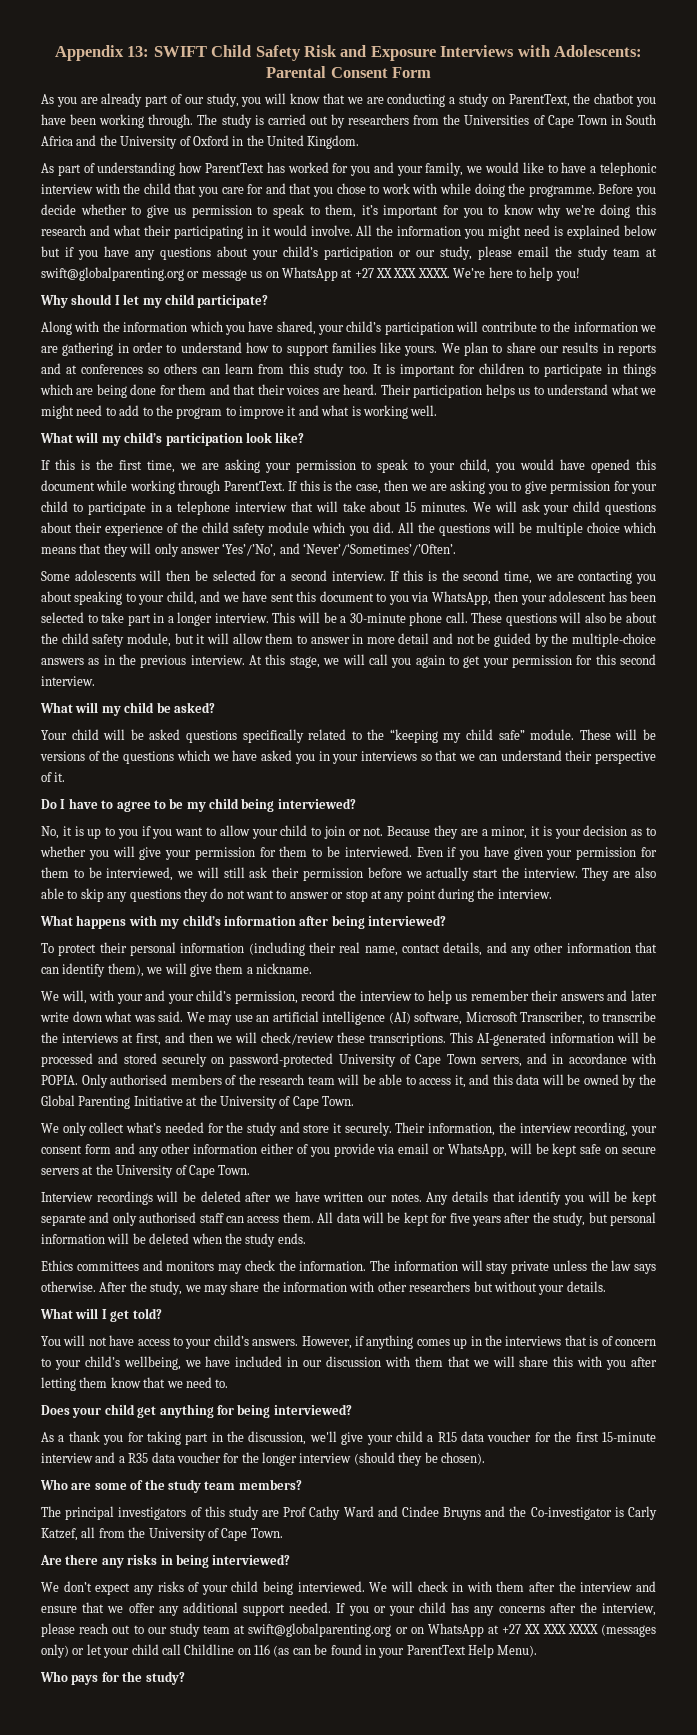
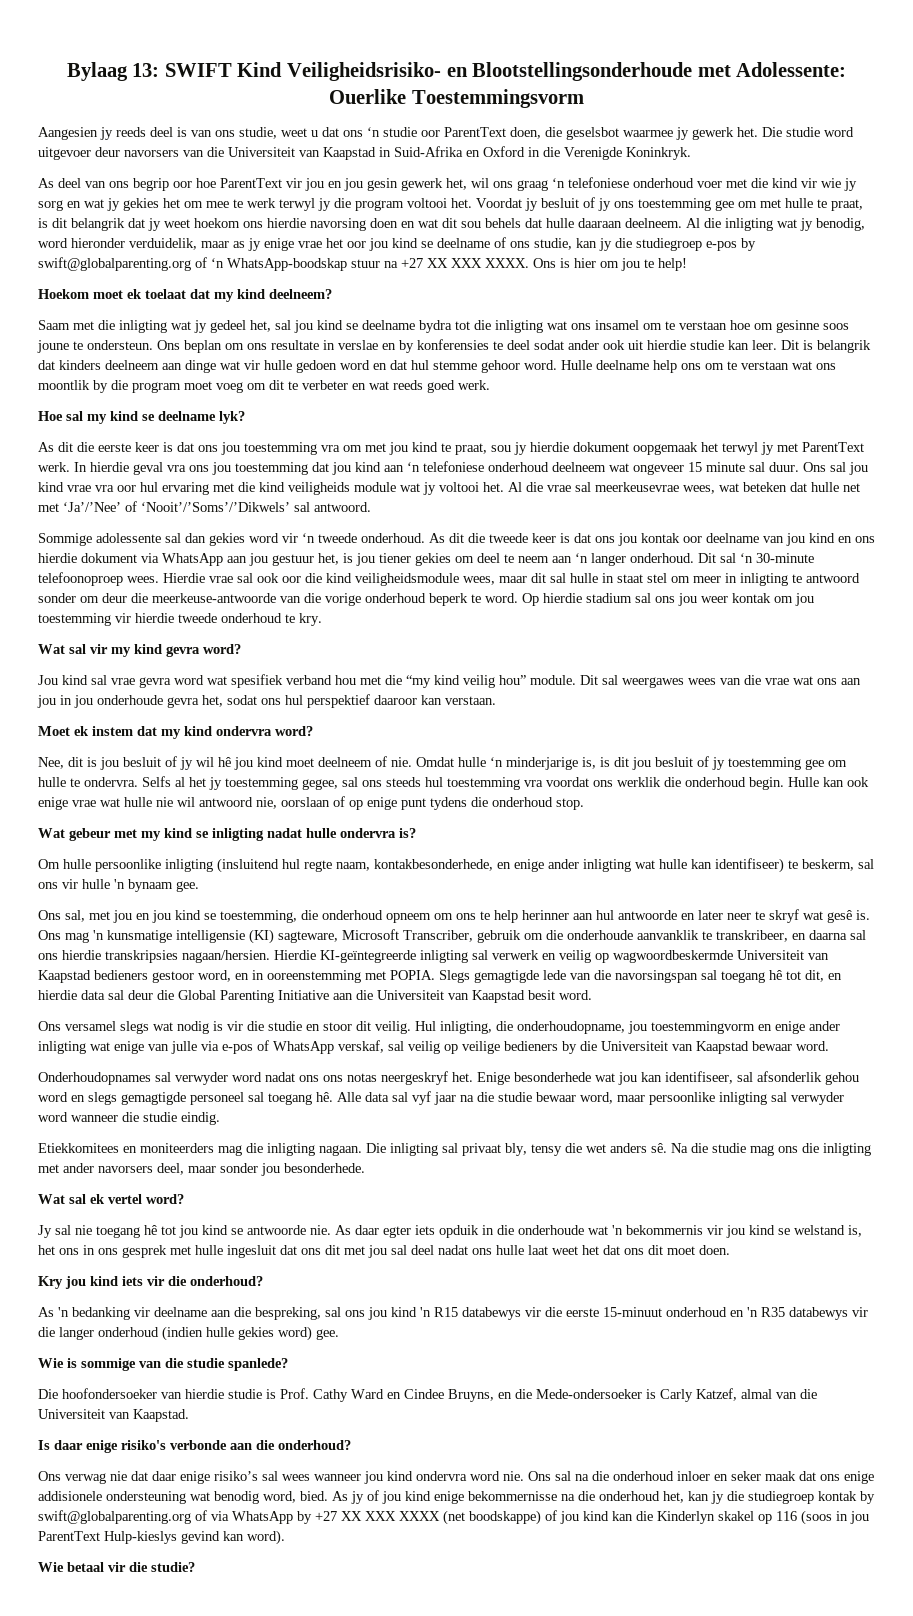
- Appendix 13: SWIFT Child Safety Risk and Exposure Interviews with Adolescents: Parental Consent Form
- As you are already part of our study, you will know that we are conducting a study on ParentText, the chatbot you have been working through. The study is carried out by researchers from the Universities of Cape Town in South Africa and the University of Oxford in the United Kingdom.
- As part of understanding how ParentText has worked for you and your family, we would like to have a telephonic interview with the child that you care for and that you chose to work with while doing the programme. Before you decide whether to give us permission to speak to them, it’s important for you to know why we’re doing this research and what their participating in it would involve. All the information you might need is explained below but if you have any questions about your child’s participation or our study, please email the study team at swift@globalparenting.org or message us on WhatsApp at +27 XX XXX XXXX. We’re here to help you!
- Why should I let my child participate?
- Along with the information which you have shared, your child’s participation will contribute to the information we are gathering in order to understand how to support families like yours. We plan to share our results in reports and at conferences so others can learn from this study too. It is important for children to participate in things which are being done for them and that their voices are heard. Their participation helps us to understand what we might need to add to the program to improve it and what is working well.
- What will my child’s participation look like?
- If this is the first time, we are asking your permission to speak to your child, you would have opened this document while working through ParentText. If this is the case, then we are asking you to give permission for your child to participate in a telephone interview that will take about 15 minutes. We will ask your child questions about their experience of the child safety module which you did. All the questions will be multiple choice which means that they will only answer ‘Yes’/’No’, and ‘Never’/‘Sometimes’/’Often’.
- Some adolescents will then be selected for a second interview. If this is the second time, we are contacting you about speaking to your child, and we have sent this document to you via WhatsApp, then your adolescent has been selected to take part in a longer interview. This will be a 30-minute phone call. These questions will also be about the child safety module, but it will allow them to answer in more detail and not be guided by the multiple-choice answers as in the previous interview. At this stage, we will call you again to get your permission for this second interview.
- What will my child be asked?
- Your child will be asked questions specifically related to the “keeping my child safe” module. These will be versions of the questions which we have asked you in your interviews so that we can understand their perspective of it.
- Do I have to agree to be my child being interviewed?
- No, it is up to you if you want to allow your child to join or not. Because they are a minor, it is your decision as to whether you will give your permission for them to be interviewed. Even if you have given your permission for them to be interviewed, we will still ask their permission before we actually start the interview. They are also able to skip any questions they do not want to answer or stop at any point during the interview.
- What happens with my child’s information after being interviewed?
- To protect their personal information (including their real name, contact details, and any other information that can identify them), we will give them a nickname.
- We will, with your and your child’s permission, record the interview to help us remember their answers and later write down what was said. We may use an artificial intelligence (AI) software, Microsoft Transcriber, to transcribe the interviews at first, and then we will check/review these transcriptions. This AI-generated information will be processed and stored securely on password-protected University of Cape Town servers, and in accordance with POPIA. Only authorised members of the research team will be able to access it, and this data will be owned by the Global Parenting Initiative at the University of Cape Town.
- We only collect what’s needed for the study and store it securely. Their information, the interview recording, your consent form and any other information either of you provide via email or WhatsApp, will be kept safe on secure servers at the University of Cape Town.
- Interview recordings will be deleted after we have written our notes. Any details that identify you will be kept separate and only authorised staff can access them. All data will be kept for five years after the study, but personal information will be deleted when the study ends.
- Ethics committees and monitors may check the information. The information will stay private unless the law says otherwise. After the study, we may share the information with other researchers but without your details.
- What will I get told?
- You will not have access to your child’s answers. However, if anything comes up in the interviews that is of concern to your child’s wellbeing, we have included in our discussion with them that we will share this with you after letting them know that we need to.
- Does your child get anything for being interviewed?
- As a thank you for taking part in the discussion, we'll give your child a R15 data voucher for the first 15-minute interview and a R35 data voucher for the longer interview (should they be chosen).
- Who are some of the study team members?
- The principal investigators of this study are Prof Cathy Ward and Cindee Bruyns and the Co-investigator is Carly Katzef, all from the University of Cape Town.
- Are there any risks in being interviewed?
- We don’t expect any risks of your child being interviewed. We will check in with them after the interview and ensure that we offer any additional support needed. If you or your child has any concerns after the interview, please reach out to our study team at swift@globalparenting.org or on WhatsApp at +27 XX XXX XXXX (messages only) or let your child call Childline on 116 (as can be found in your ParentText Help Menu).
- Who pays for the study?
+ Bylaag 13: SWIFT Kind Veiligheidsrisiko- en Blootstellingsonderhoude met Adolessente: Ouerlike Toestemmingsvorm
+ Aangesien jy reeds deel is van ons studie, weet u dat ons ‘n studie oor ParentText doen, die geselsbot waarmee jy gewerk het. Die studie word uitgevoer deur navorsers van die Universiteit van Kaapstad in Suid-Afrika en Oxford in die Verenigde Koninkryk.
+ As deel van ons begrip oor hoe ParentText vir jou en jou gesin gewerk het, wil ons graag ‘n telefoniese onderhoud voer met die kind vir wie jy sorg en wat jy gekies het om mee te werk terwyl jy die program voltooi het. Voordat jy besluit of jy ons toestemming gee om met hulle te praat, is dit belangrik dat jy weet hoekom ons hierdie navorsing doen en wat dit sou behels dat hulle daaraan deelneem. Al die inligting wat jy benodig, word hieronder verduidelik, maar as jy enige vrae het oor jou kind se deelname of ons studie, kan jy die studiegroep e-pos by swift@globalparenting.org of ‘n WhatsApp-boodskap stuur na +27 XX XXX XXXX. Ons is hier om jou te help!
+ Hoekom moet ek toelaat dat my kind deelneem?
+ Saam met die inligting wat jy gedeel het, sal jou kind se deelname bydra tot die inligting wat ons insamel om te verstaan hoe om gesinne soos joune te ondersteun. Ons beplan om ons resultate in verslae en by konferensies te deel sodat ander ook uit hierdie studie kan leer. Dit is belangrik dat kinders deelneem aan dinge wat vir hulle gedoen word en dat hul stemme gehoor word. Hulle deelname help ons om te verstaan wat ons moontlik by die program moet voeg om dit te verbeter en wat reeds goed werk.
+ Hoe sal my kind se deelname lyk?
+ As dit die eerste keer is dat ons jou toestemming vra om met jou kind te praat, sou jy hierdie dokument oopgemaak het terwyl jy met ParentText werk. In hierdie geval vra ons jou toestemming dat jou kind aan ‘n telefoniese onderhoud deelneem wat ongeveer 15 minute sal duur. Ons sal jou kind vrae vra oor hul ervaring met die kind veiligheids module wat jy voltooi het. Al die vrae sal meerkeusevrae wees, wat beteken dat hulle net met ‘Ja’/’Nee’ of ‘Nooit’/’Soms’/’Dikwels’ sal antwoord.
+ Sommige adolessente sal dan gekies word vir ‘n tweede onderhoud. As dit die tweede keer is dat ons jou kontak oor deelname van jou kind en ons hierdie dokument via WhatsApp aan jou gestuur het, is jou tiener gekies om deel te neem aan ‘n langer onderhoud. Dit sal ‘n 30-minute telefoonoproep wees. Hierdie vrae sal ook oor die kind veiligheidsmodule wees, maar dit sal hulle in staat stel om meer in inligting te antwoord sonder om deur die meerkeuse-antwoorde van die vorige onderhoud beperk te word. Op hierdie stadium sal ons jou weer kontak om jou toestemming vir hierdie tweede onderhoud te kry.
+ Wat sal vir my kind gevra word?
+ Jou kind sal vrae gevra word wat spesifiek verband hou met die “my kind veilig hou” module. Dit sal weergawes wees van die vrae wat ons aan jou in jou onderhoude gevra het, sodat ons hul perspektief daaroor kan verstaan.
+ Moet ek instem dat my kind ondervra word?
+ Nee, dit is jou besluit of jy wil hê jou kind moet deelneem of nie. Omdat hulle ‘n minderjarige is, is dit jou besluit of jy toestemming gee om hulle te ondervra. Selfs al het jy toestemming gegee, sal ons steeds hul toestemming vra voordat ons werklik die onderhoud begin. Hulle kan ook enige vrae wat hulle nie wil antwoord nie, oorslaan of op enige punt tydens die onderhoud stop.
+ Wat gebeur met my kind se inligting nadat hulle ondervra is?
+ Om hulle persoonlike inligting (insluitend hul regte naam, kontakbesonderhede, en enige ander inligting wat hulle kan identifiseer) te beskerm, sal ons vir hulle 'n bynaam gee.
+ Ons sal, met jou en jou kind se toestemming, die onderhoud opneem om ons te help herinner aan hul antwoorde en later neer te skryf wat gesê is. Ons mag 'n kunsmatige intelligensie (KI) sagteware, Microsoft Transcriber, gebruik om die onderhoude aanvanklik te transkribeer, en daarna sal ons hierdie transkripsies nagaan/hersien. Hierdie KI-geïntegreerde inligting sal verwerk en veilig op wagwoordbeskermde Universiteit van Kaapstad bedieners gestoor word, en in ooreenstemming met POPIA. Slegs gemagtigde lede van die navorsingspan sal toegang hê tot dit, en hierdie data sal deur die Global Parenting Initiative aan die Universiteit van Kaapstad besit word.
+ Ons versamel slegs wat nodig is vir die studie en stoor dit veilig. Hul inligting, die onderhoudopname, jou toestemmingvorm en enige ander inligting wat enige van julle via e-pos of WhatsApp verskaf, sal veilig op veilige bedieners by die Universiteit van Kaapstad bewaar word.
+ Onderhoudopnames sal verwyder word nadat ons ons notas neergeskryf het. Enige besonderhede wat jou kan identifiseer, sal afsonderlik gehou word en slegs gemagtigde personeel sal toegang hê. Alle data sal vyf jaar na die studie bewaar word, maar persoonlike inligting sal verwyder word wanneer die studie eindig.
+ Etiekkomitees en moniteerders mag die inligting nagaan. Die inligting sal privaat bly, tensy die wet anders sê. Na die studie mag ons die inligting met ander navorsers deel, maar sonder jou besonderhede.
+ Wat sal ek vertel word?
+ Jy sal nie toegang hê tot jou kind se antwoorde nie. As daar egter iets opduik in die onderhoude wat 'n bekommernis vir jou kind se welstand is, het ons in ons gesprek met hulle ingesluit dat ons dit met jou sal deel nadat ons hulle laat weet het dat ons dit moet doen.
+ Kry jou kind iets vir die onderhoud?
+ As 'n bedanking vir deelname aan die bespreking, sal ons jou kind 'n R15 databewys vir die eerste 15-minuut onderhoud en 'n R35 databewys vir die langer onderhoud (indien hulle gekies word) gee.
+ Wie is sommige van die studie spanlede?
+ Die hoofondersoeker van hierdie studie is Prof. Cathy Ward en Cindee Bruyns, en die Mede-ondersoeker is Carly Katzef, almal van die Universiteit van Kaapstad.
+ Is daar enige risiko's verbonde aan die onderhoud?
+ Ons verwag nie dat daar enige risiko’s sal wees wanneer jou kind ondervra word nie. Ons sal na die onderhoud inloer en seker maak dat ons enige addisionele ondersteuning wat benodig word, bied. As jy of jou kind enige bekommernisse na die onderhoud het, kan jy die studiegroep kontak by swift@globalparenting.org of via WhatsApp by +27 XX XXX XXXX (net boodskappe) of jou kind kan die Kinderlyn skakel op 116 (soos in jou ParentText Hulp-kieslys gevind kan word).
+ Wie betaal vir die studie?

